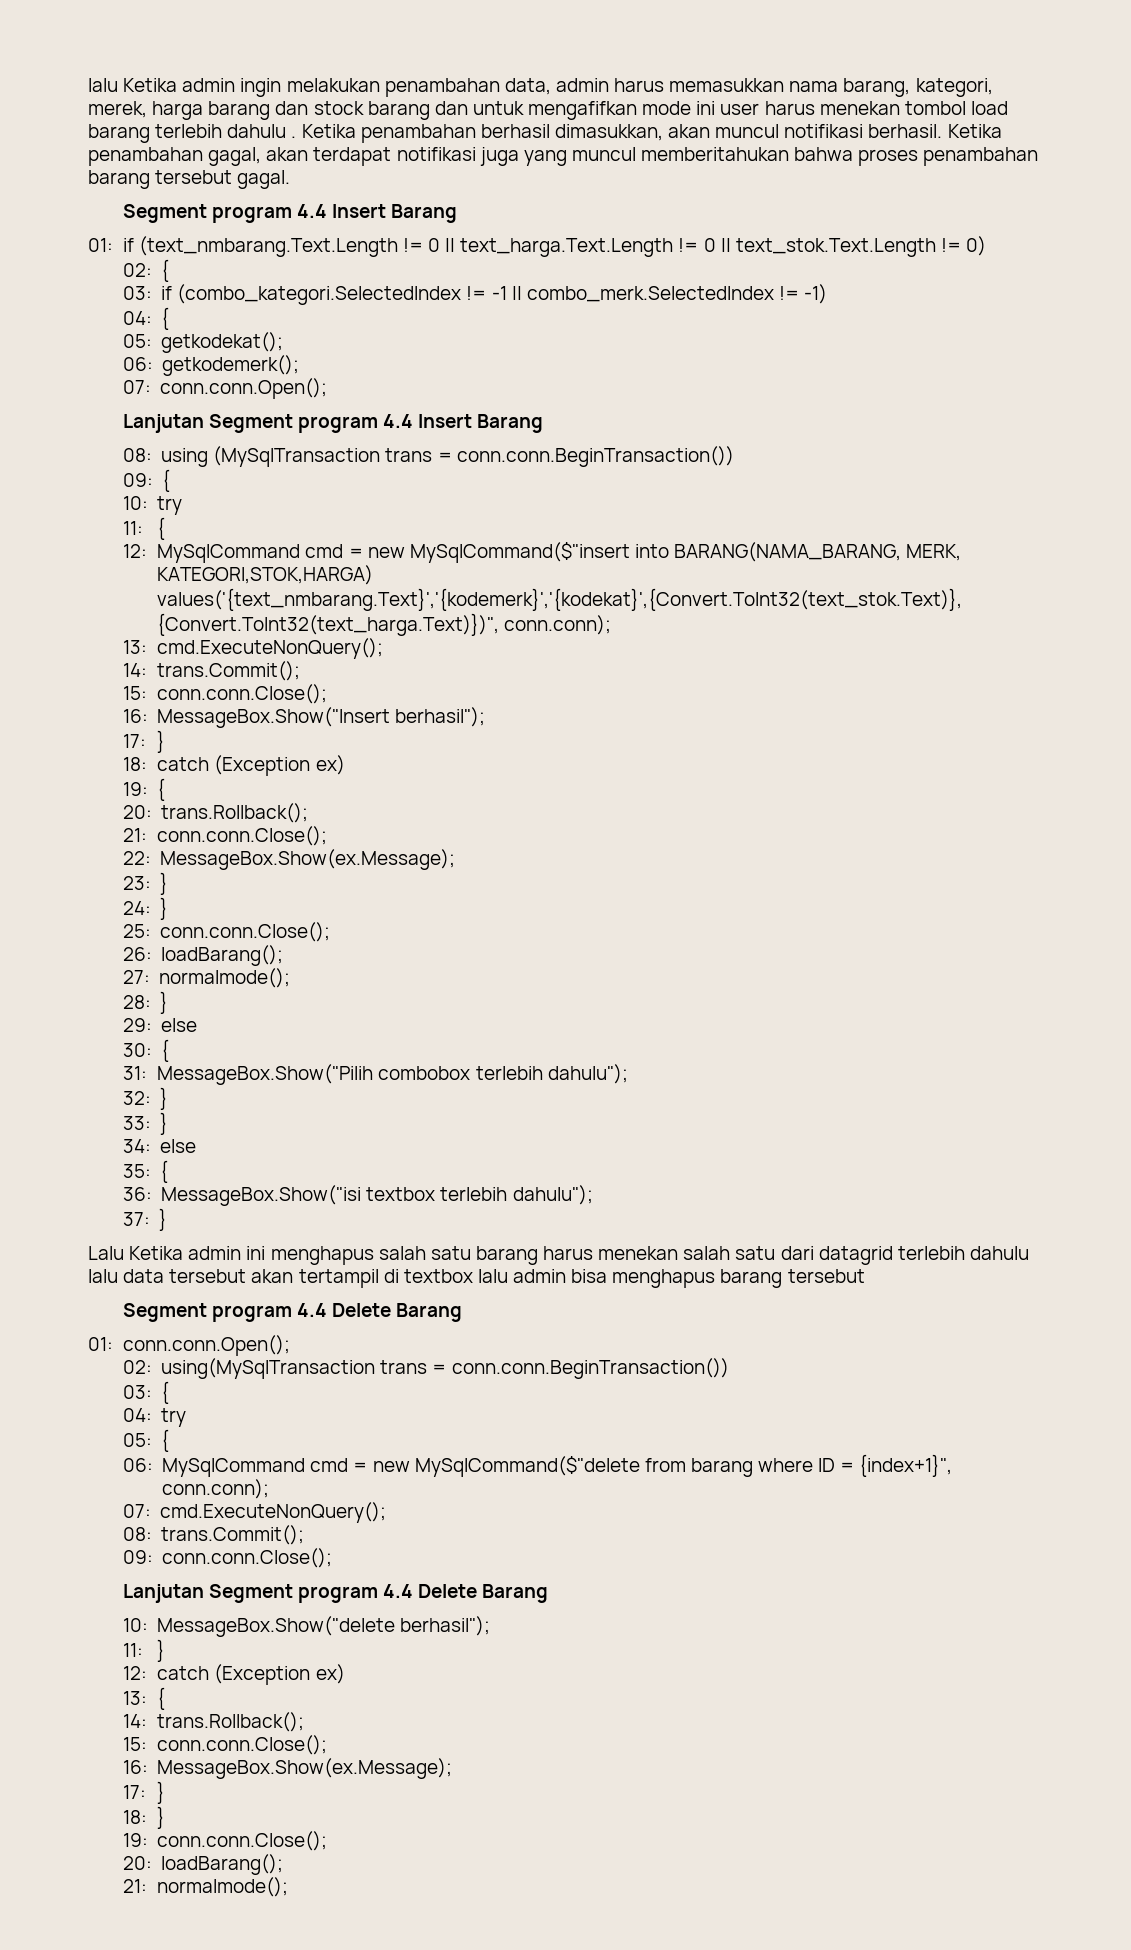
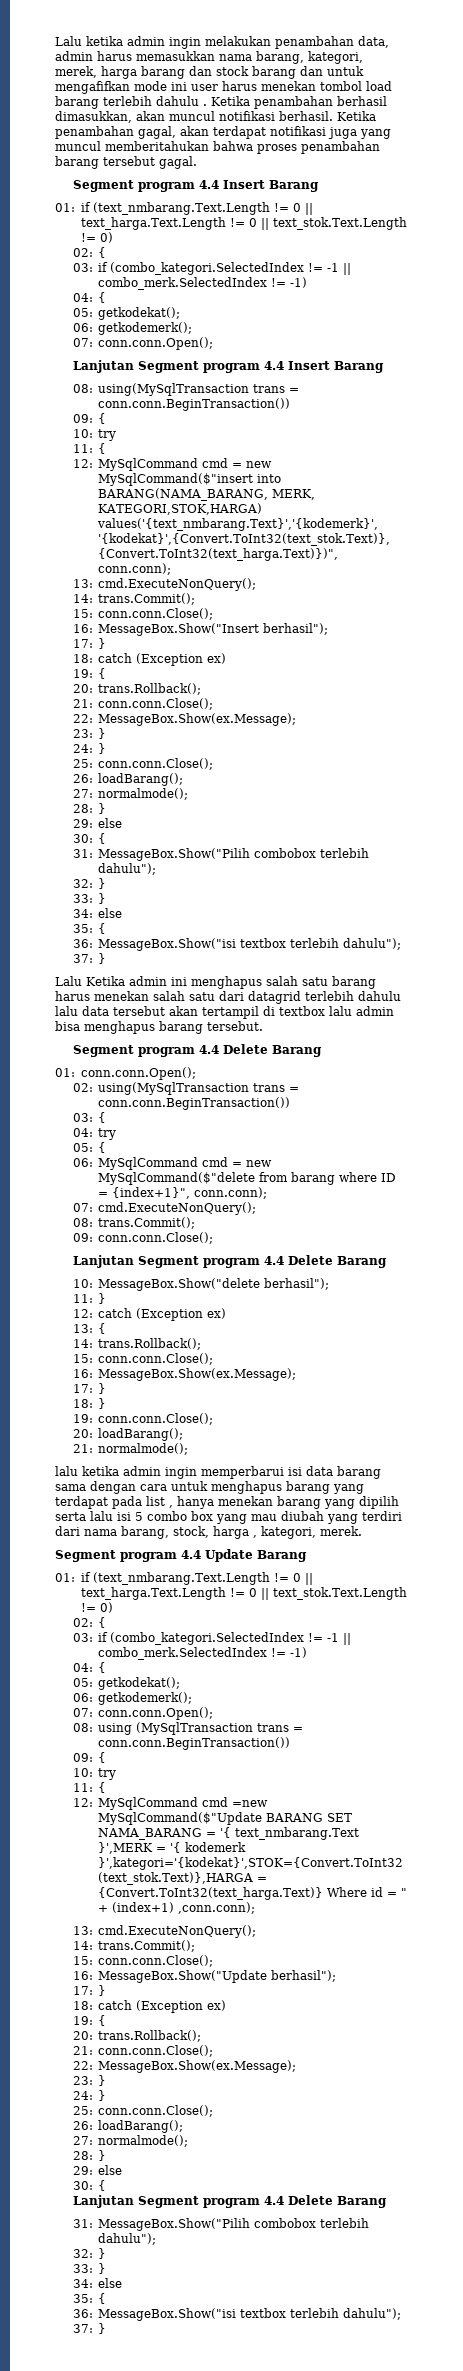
- lalu Ketika admin ingin melakukan penambahan data, admin harus memasukkan nama barang, kategori, merek, harga barang dan stock barang dan untuk mengafifkan mode ini user harus menekan tombol load barang terlebih dahulu .
+ Lalu ketika admin ingin melakukan penambahan data, admin harus memasukkan nama barang, kategori, merek, harga barang dan stock barang dan untuk mengafifkan mode ini user harus menekan tombol load barang terlebih dahulu .
- 08: using (MySqlTransaction trans = conn.conn.BeginTransaction())
+ 08: using(MySqlTransaction trans = conn.conn.BeginTransaction())
- Lalu Ketika admin ini menghapus salah satu barang harus menekan salah satu dari datagrid terlebih dahulu lalu data tersebut akan tertampil di textbox lalu admin bisa menghapus barang tersebut
+ Lalu Ketika admin ini menghapus salah satu barang harus menekan salah satu dari datagrid terlebih dahulu lalu data tersebut akan tertampil di textbox lalu admin bisa menghapus barang tersebut.
+ lalu ketika admin ingin memperbarui isi data barang sama dengan cara untuk menghapus barang yang terdapat pada list , hanya menekan barang yang dipilih serta lalu isi 5 combo box yang mau diubah yang terdiri dari nama barang, stock, harga , kategori, merek.
+ Segment program 4.4 Update Barang
+ 01: if (text_nmbarang.Text.Length != 0 || text_harga.Text.Length != 0 || text_stok.Text.Length != 0)
+ 02: {
+ 03: if (combo_kategori.SelectedIndex != -1 || combo_merk.SelectedIndex != -1)
+ 04: {
+ 05: getkodekat();
+ 06: getkodemerk();
+ 07: conn.conn.Open();
+ 08: using (MySqlTransaction trans = conn.conn.BeginTransaction())
+ 09: {
+ 10: try
+ 11: {
+ 12: MySqlCommand cmd =new MySqlCommand($"Update BARANG SET NAMA_BARANG = '{ text_nmbarang.Text }',MERK = '{ kodemerk }',kategori='{kodekat}',STOK={Convert.ToInt32 (text_stok.Text)},HARGA = {Convert.ToInt32(text_harga.Text)} Where id = " + (index+1) ,conn.conn);
+ 13: cmd.ExecuteNonQuery();
+ 14: trans.Commit();
+ 15: conn.conn.Close();
+ 16: MessageBox.Show("Update berhasil");
+ 17: }
+ 18: catch (Exception ex)
+ 19: {
+ 20: trans.Rollback();
+ 21: conn.conn.Close();
+ 22: MessageBox.Show(ex.Message);
+ 23: }
+ 24: }
+ 25: conn.conn.Close();
+ 26: loadBarang();
+ 27: normalmode();
+ 28: }
+ 29: else
+ 30: {
+ Lanjutan Segment program 4.4 Delete Barang
+ 31: MessageBox.Show("Pilih combobox terlebih dahulu");
+ 32: }
+ 33: }
+ 34: else
+ 35: {
+ 36: MessageBox.Show("isi textbox terlebih dahulu");
+ 37: }

